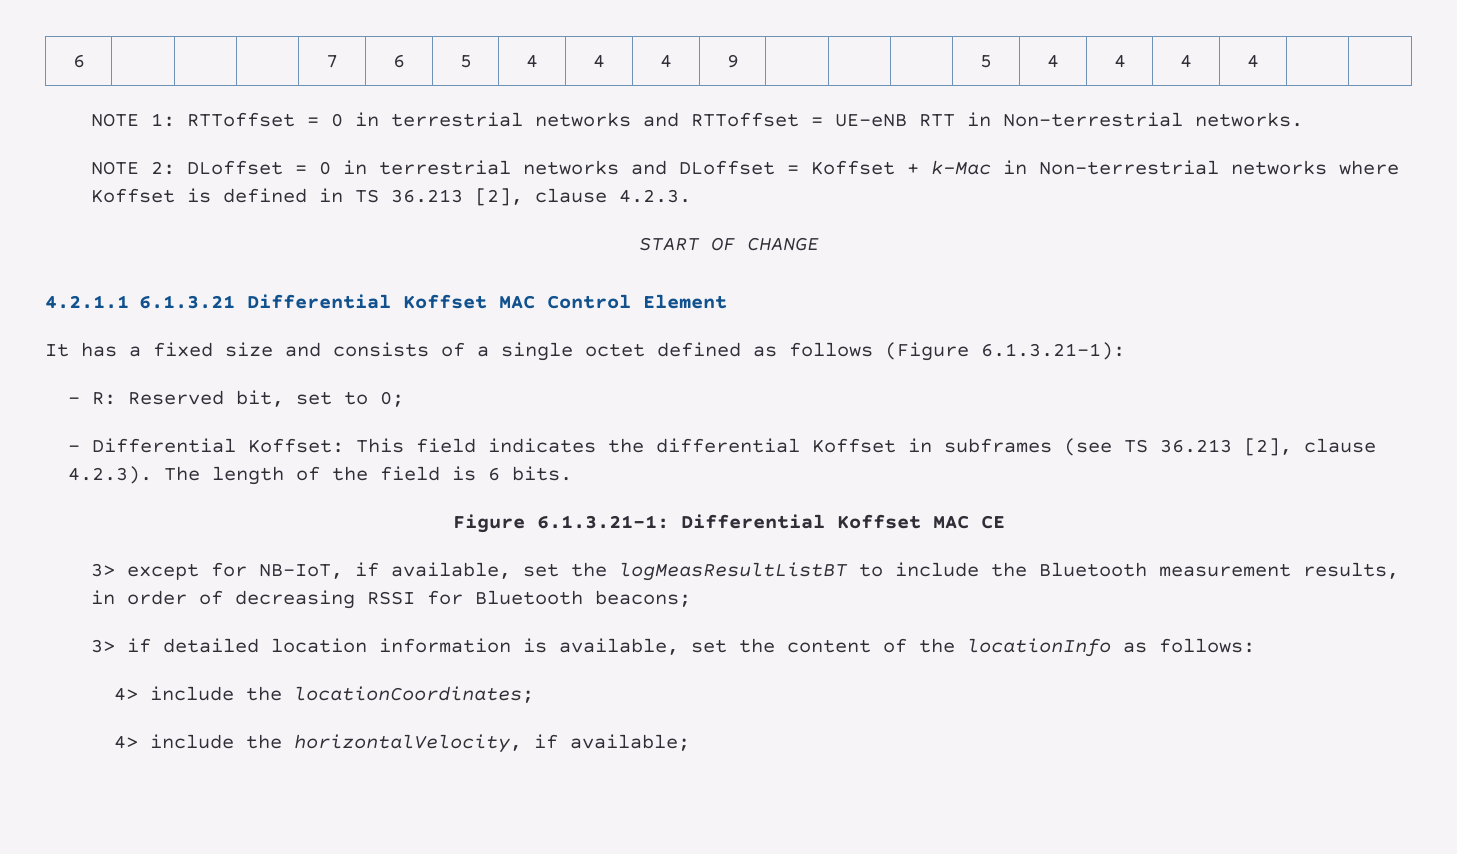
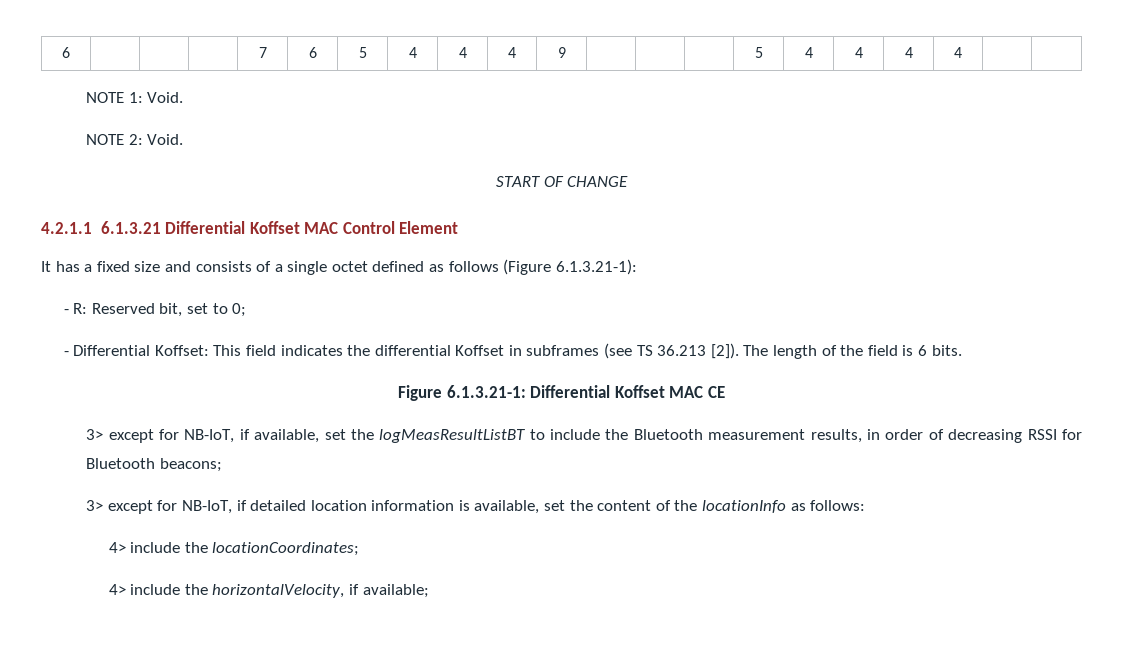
- NOTE 1: RTToffset = 0 in terrestrial networks and RTToffset = UE-eNB RTT in Non-terrestrial networks.
- NOTE 2: DLoffset = 0 in terrestrial networks and DLoffset = Koffset + k-Mac in Non-terrestrial networks where Koffset is defined in TS 36.213 [2], clause 4.2.3.
+ NOTE 1: Void.
+ NOTE 2: Void.
- - Differential Koffset: This field indicates the differential Koffset in subframes (see TS 36.213 [2], clause 4.2.3). The length of the field is 6 bits.
+ - Differential Koffset: This field indicates the differential Koffset in subframes (see TS 36.213 [2]). The length of the field is 6 bits.
- 3> if detailed location information is available, set the content of the locationInfo as follows:
+ 3> except for NB-IoT, if detailed location information is available, set the content of the locationInfo as follows:

